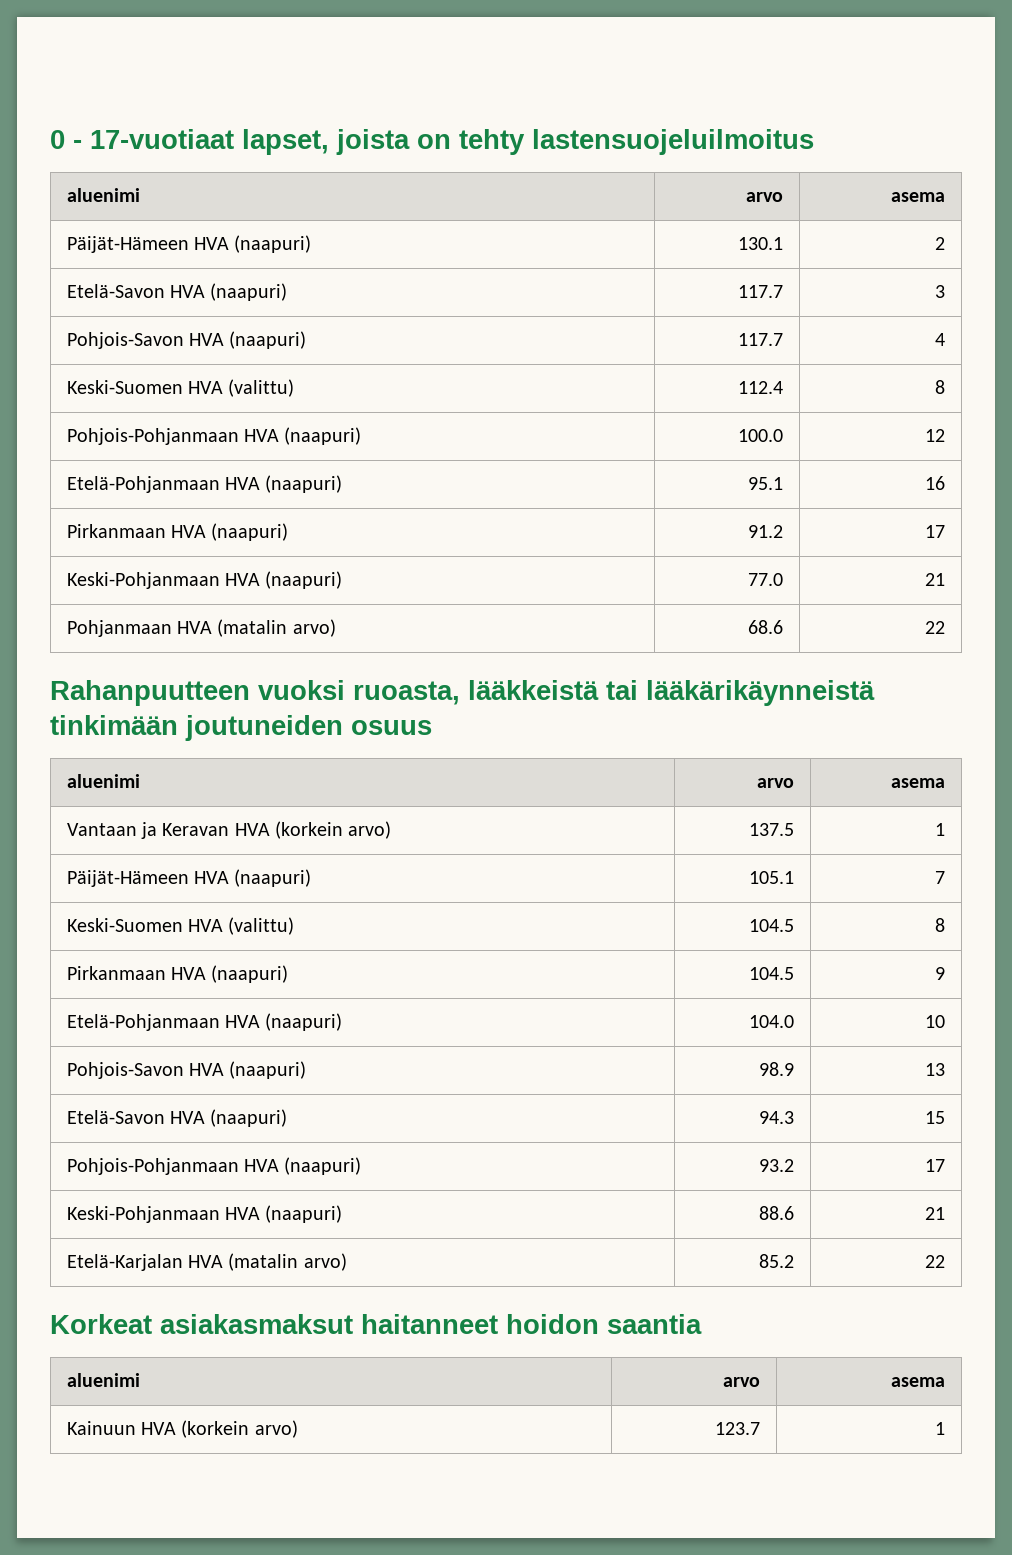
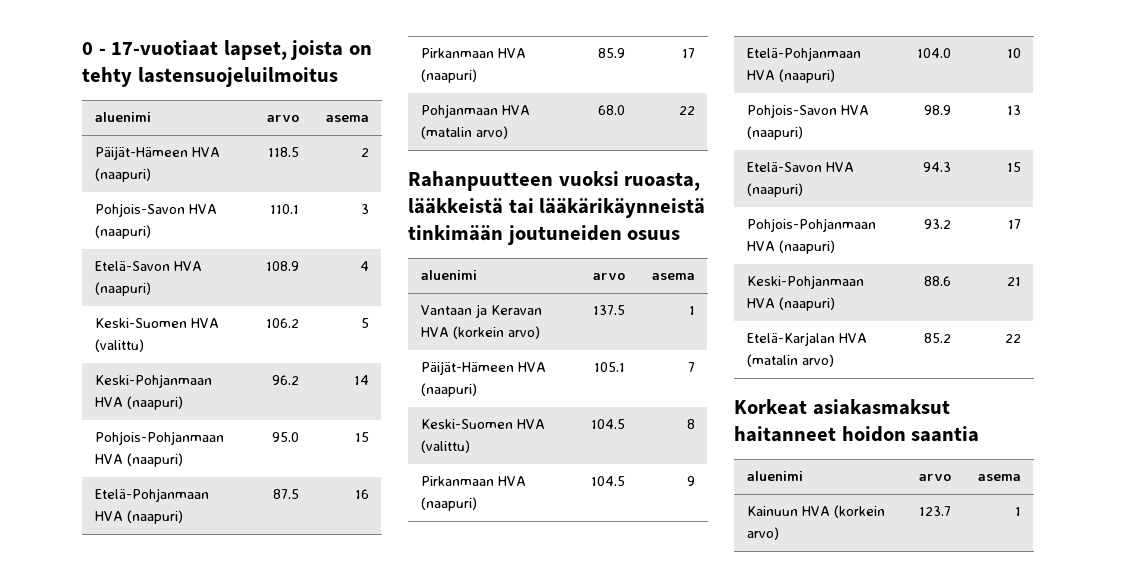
- Päijät-Hämeen HVA (naapuri) | 130.1 | 2
+ Päijät-Hämeen HVA (naapuri) | 118.5 | 2
- Etelä-Savon HVA (naapuri) | 117.7 | 3
- Pohjois-Savon HVA (naapuri) | 117.7 | 4
- Keski-Suomen HVA (valittu) | 112.4 | 8
- Pohjois-Pohjanmaan HVA (naapuri) | 100.0 | 12
- Etelä-Pohjanmaan HVA (naapuri) | 95.1 | 16
+ Pohjois-Savon HVA (naapuri) | 110.1 | 3
+ Etelä-Savon HVA (naapuri) | 108.9 | 4
+ Keski-Suomen HVA (valittu) | 106.2 | 5
+ Keski-Pohjanmaan HVA (naapuri) | 96.2 | 14
+ Pohjois-Pohjanmaan HVA (naapuri) | 95.0 | 15
+ Etelä-Pohjanmaan HVA (naapuri) | 87.5 | 16
- Pirkanmaan HVA (naapuri) | 91.2 | 17
- Keski-Pohjanmaan HVA (naapuri) | 77.0 | 21
+ Pirkanmaan HVA (naapuri) | 85.9 | 17
- Pohjanmaan HVA (matalin arvo) | 68.6 | 22
+ Pohjanmaan HVA (matalin arvo) | 68.0 | 22

